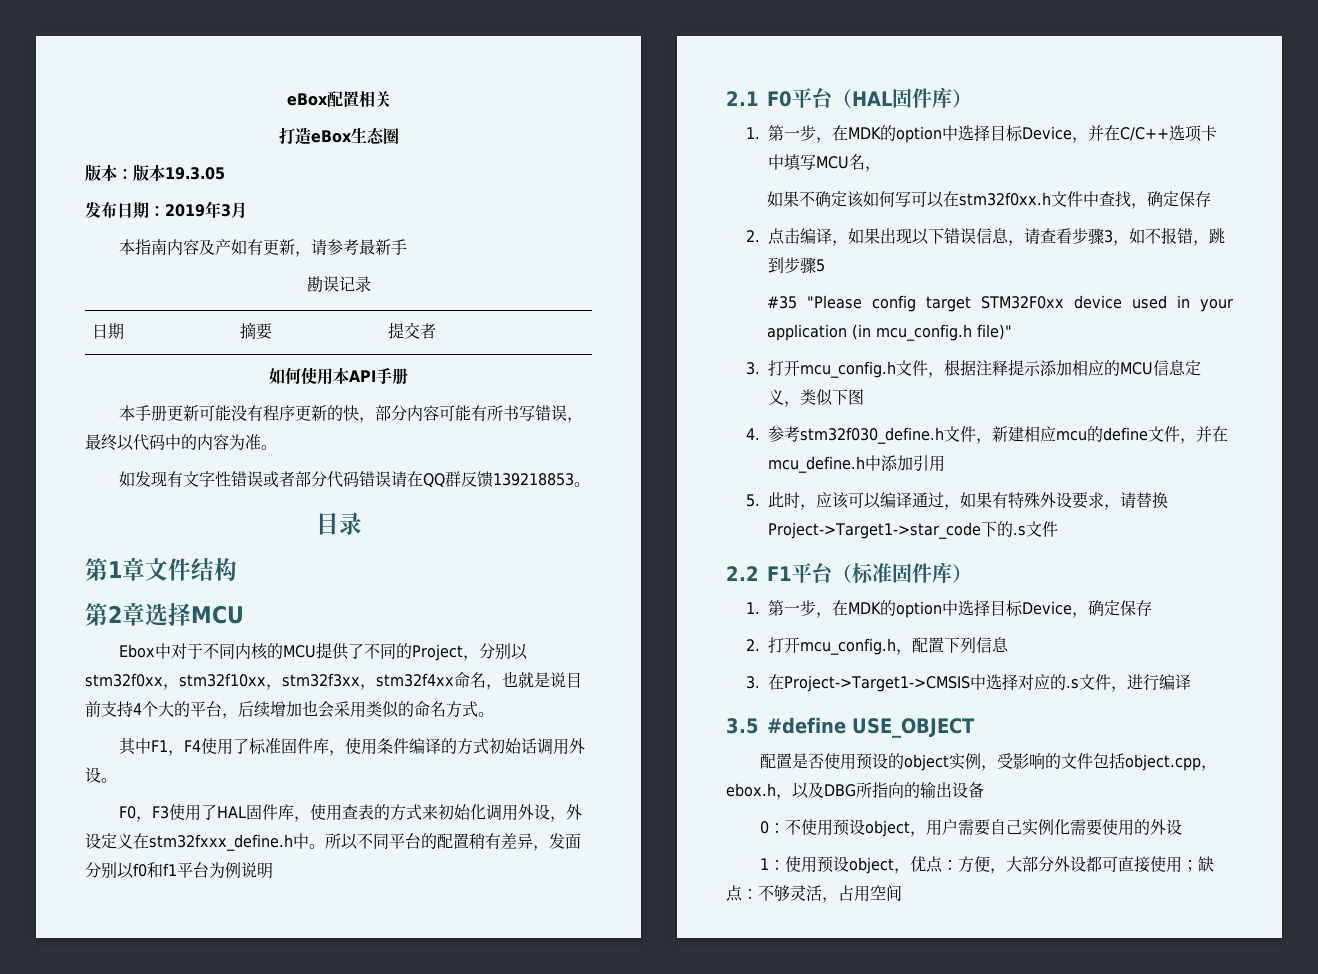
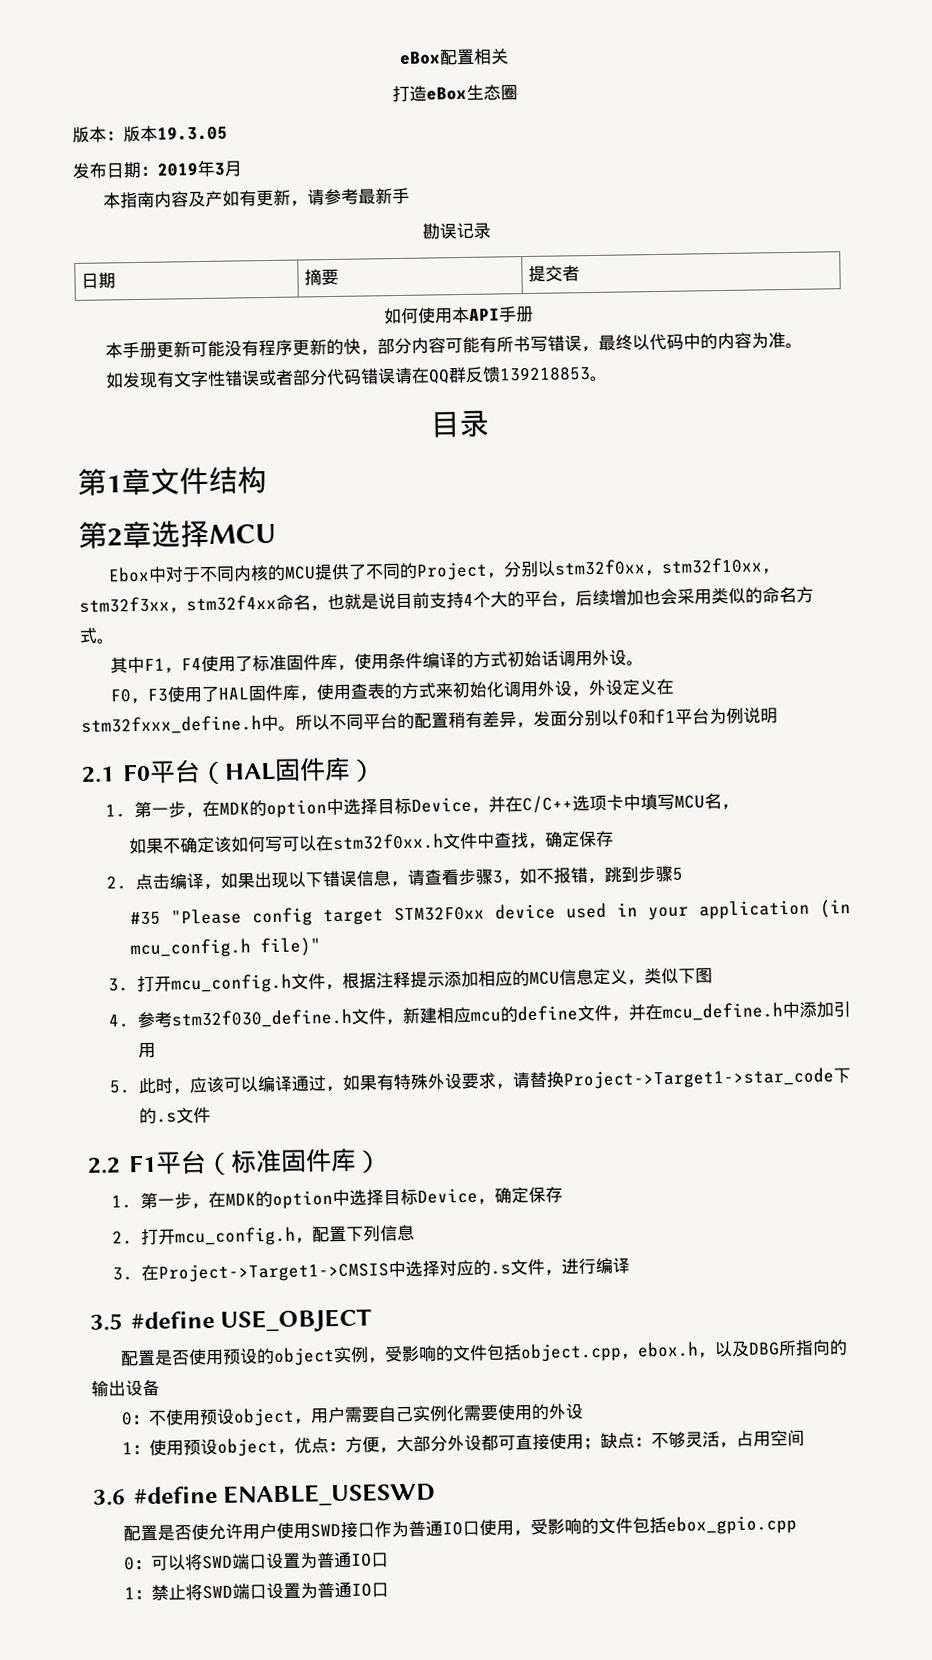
+ 3.6 #define ENABLE_USESWD
+ 配置是否使允许用户使用SWD接口作为普通IO口使用，受影响的文件包括ebox_gpio.cpp
+ 0：可以将SWD端口设置为普通IO口
+ 1：禁止将SWD端口设置为普通IO口

